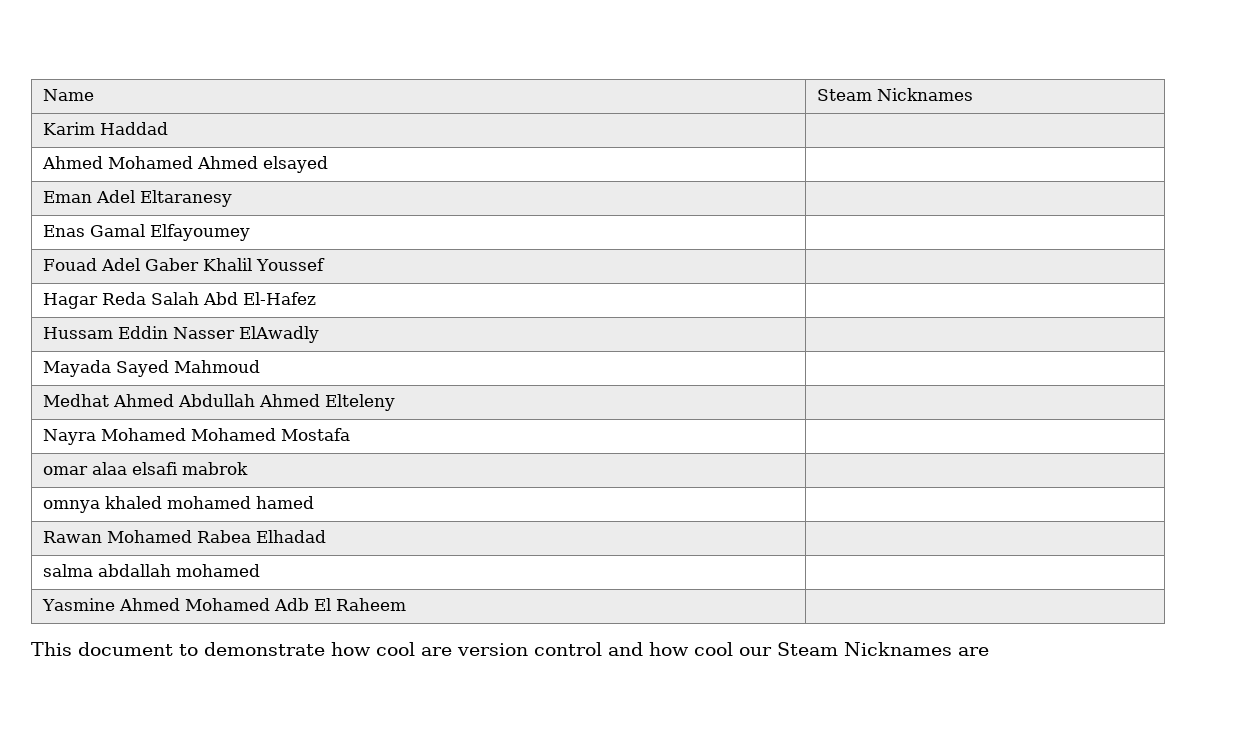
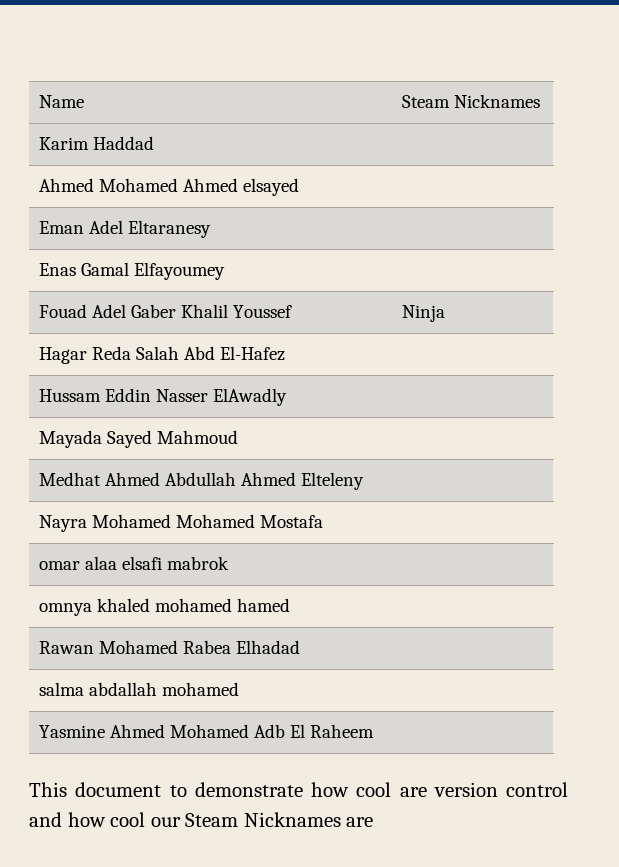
- Fouad Adel Gaber Khalil Youssef |
+ Fouad Adel Gaber Khalil Youssef | Ninja

